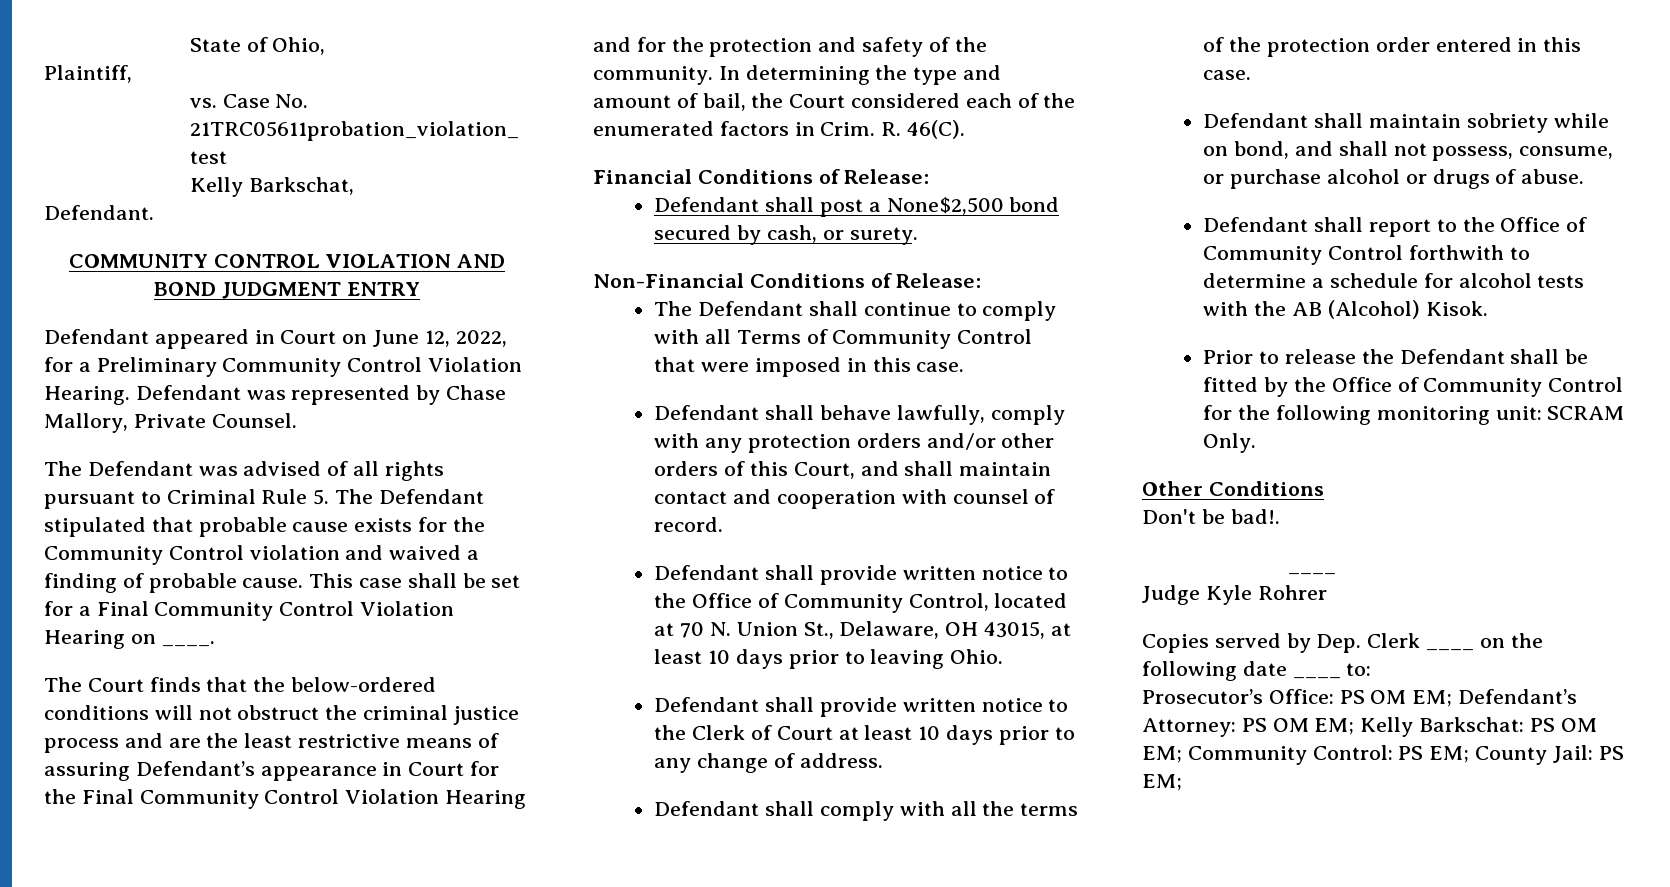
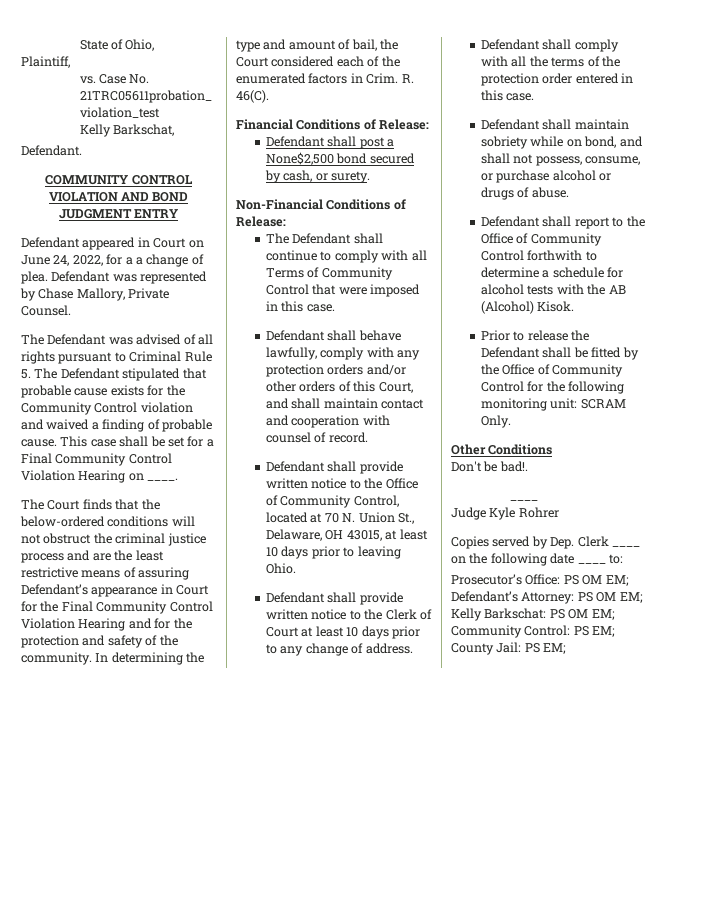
- Defendant appeared in Court on June 12, 2022, for a Preliminary Community Control Violation Hearing.
+ Defendant appeared in Court on June 24, 2022, for a a change of plea.

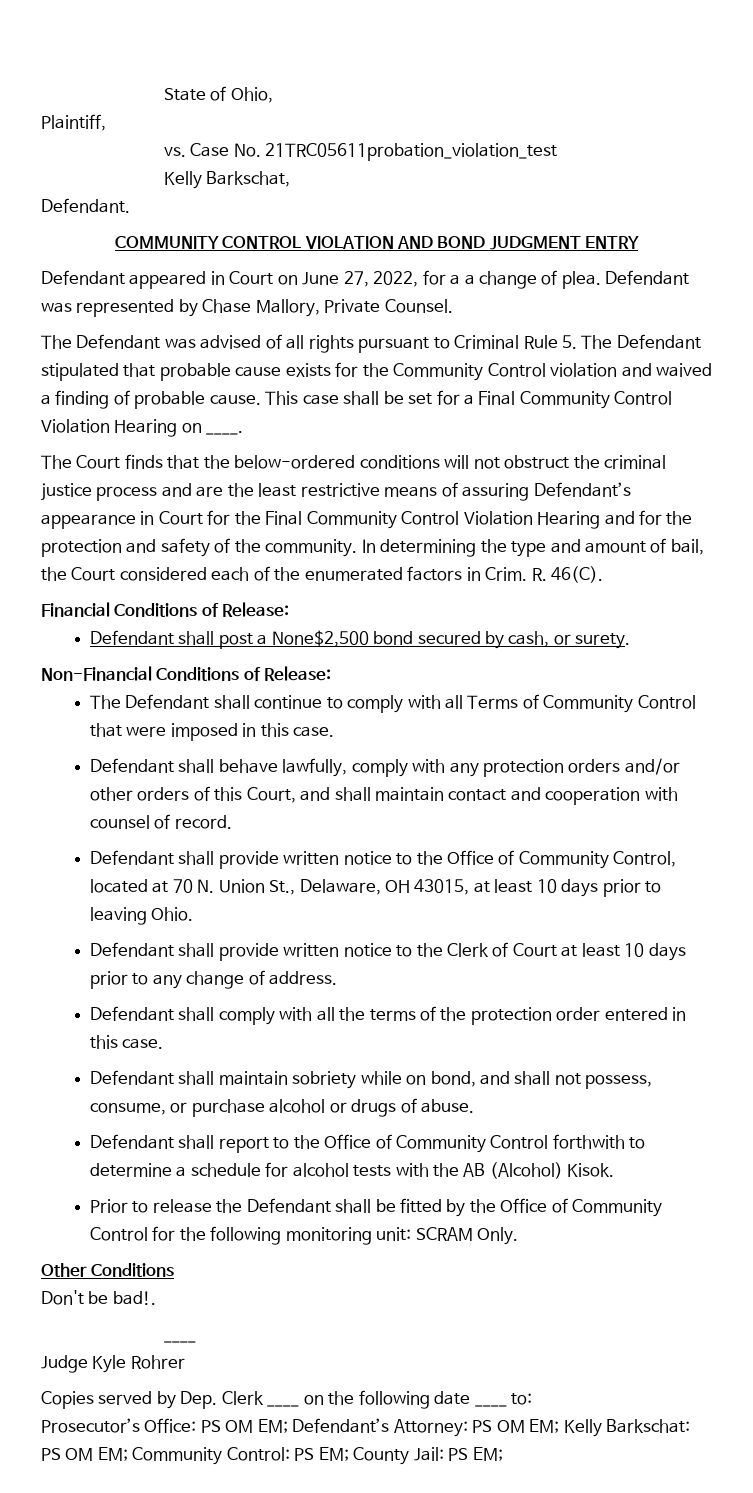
- Defendant appeared in Court on June 24, 2022, for a a change of plea.
+ Defendant appeared in Court on June 27, 2022, for a a change of plea.

